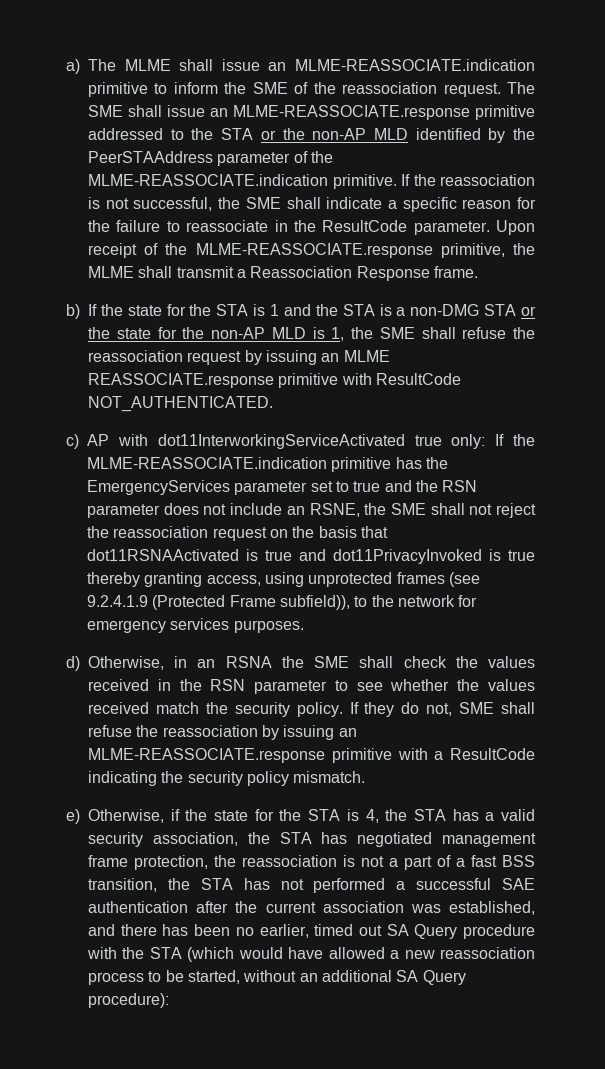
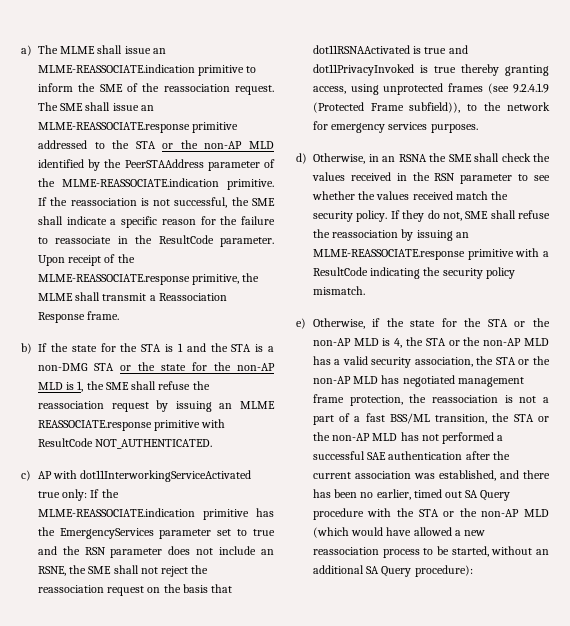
- e) Otherwise, if the state for the STA is 4, the STA has a valid security association, the STA has negotiated management frame protection, the reassociation is not a part of a fast BSS transition, the STA has not performed a successful SAE authentication after the current association was established, and there has been no earlier, timed out SA Query procedure with the STA (which would have allowed a new reassociation process to be started, without an additional SA Query procedure):
+ e) Otherwise, if the state for the STA or the non-AP MLD is 4, the STA or the non-AP MLD has a valid security association, the STA or the non-AP MLD has negotiated management frame protection, the reassociation is not a part of a fast BSS/ML transition, the STA or the non-AP MLD has not performed a successful SAE authentication after the current association was established, and there has been no earlier, timed out SA Query procedure with the STA or the non-AP MLD (which would have allowed a new reassociation process to be started, without an additional SA Query procedure):

